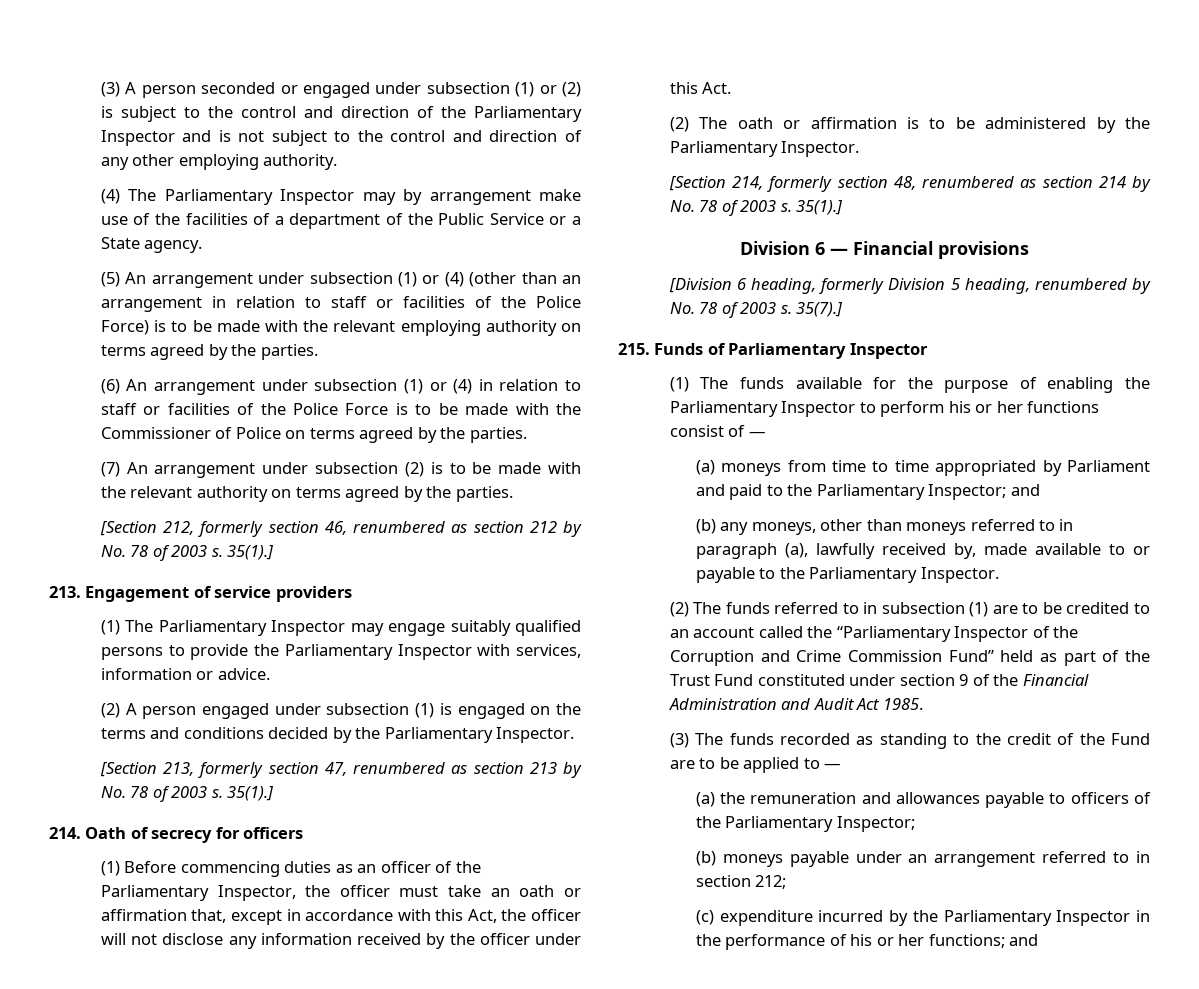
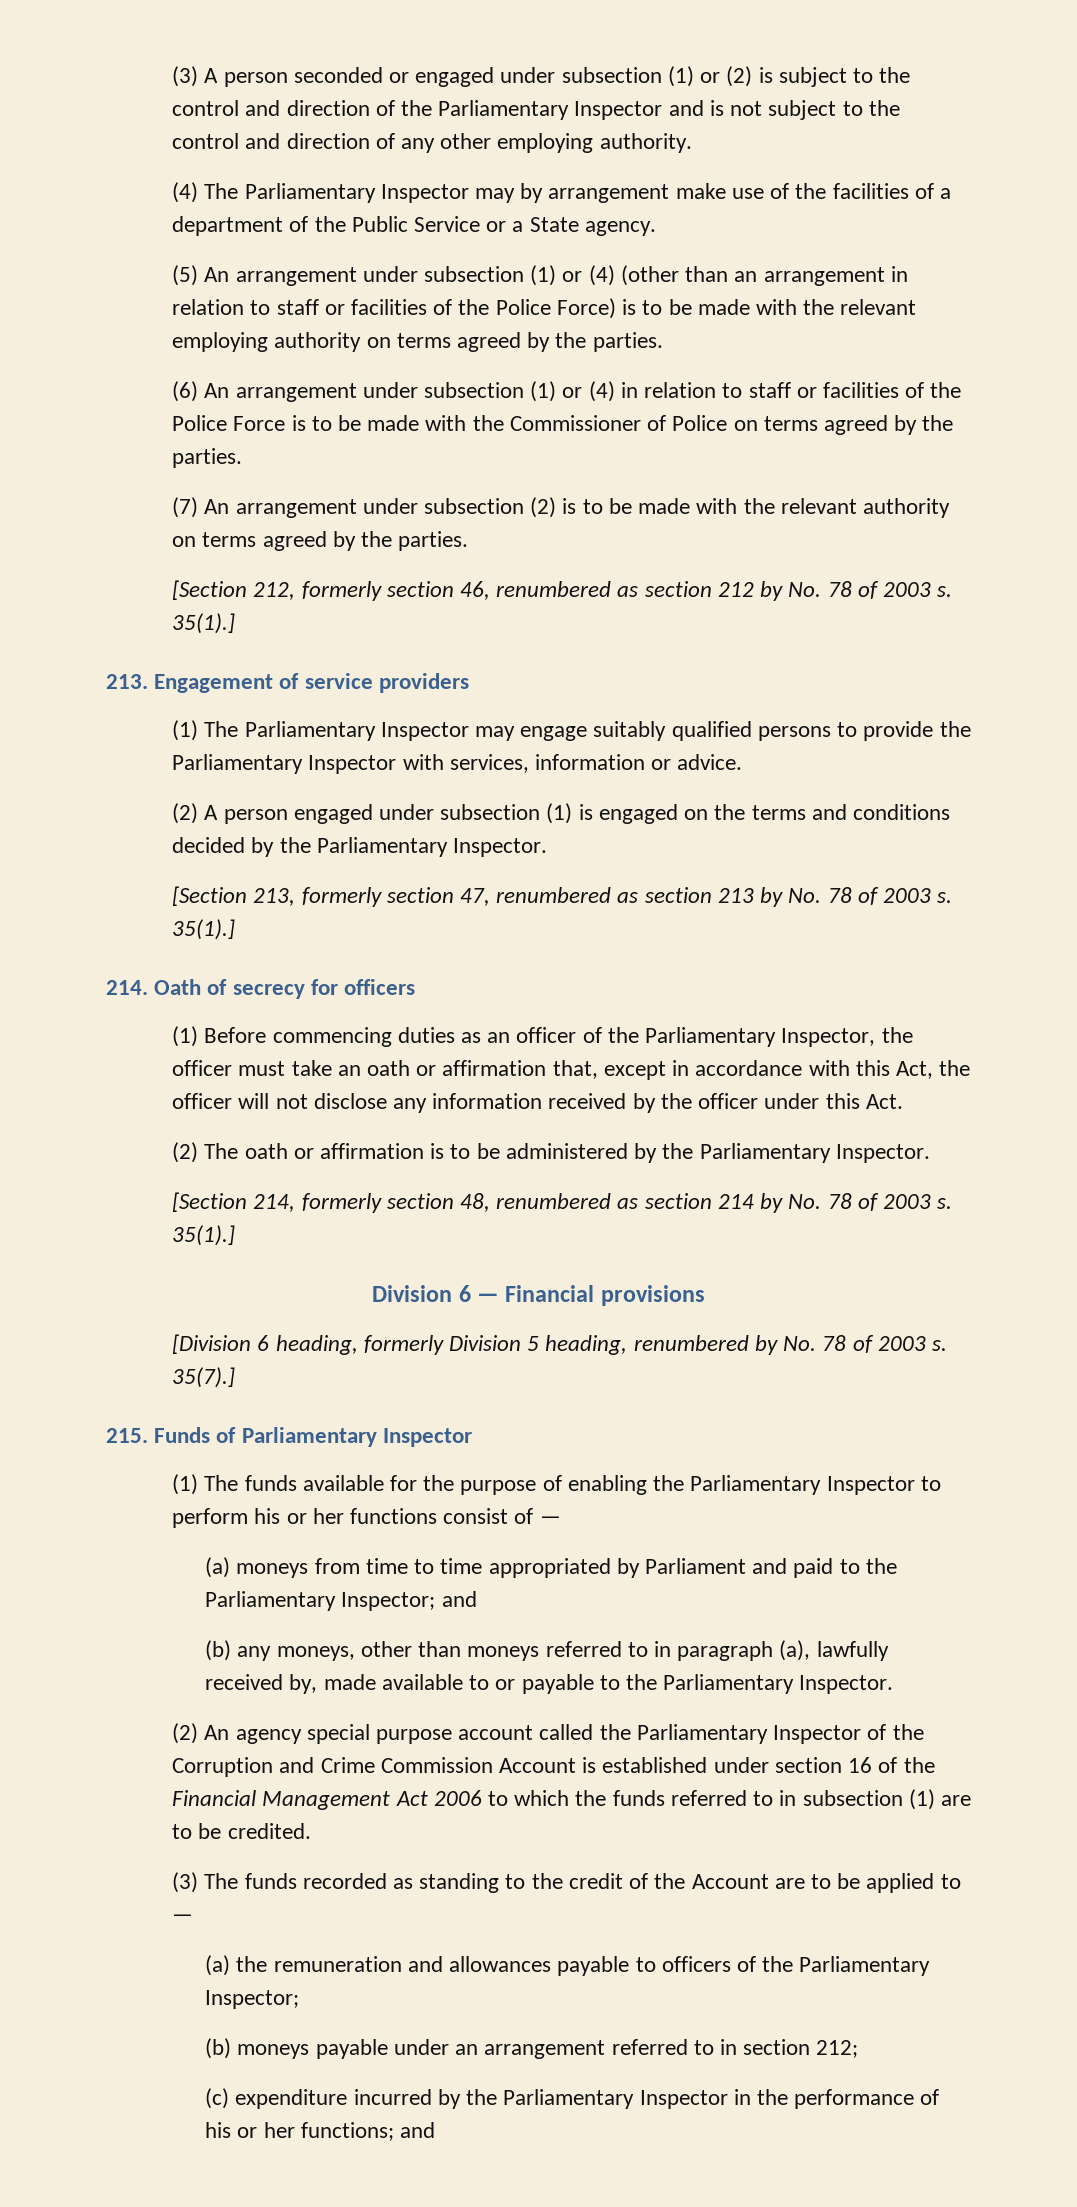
- (2) The funds referred to in subsection (1) are to be credited to an account called the “Parliamentary Inspector of the Corruption and Crime Commission Fund” held as part of the Trust Fund constituted under section 9 of the Financial Administration and Audit Act 1985.
+ (2) An agency special purpose account called the Parliamentary Inspector of the Corruption and Crime Commission Account is established under section 16 of the Financial Management Act 2006 to which the funds referred to in subsection (1) are to be credited.
- (3) The funds recorded as standing to the credit of the Fund are to be applied to —
+ (3) The funds recorded as standing to the credit of the Account are to be applied to —

